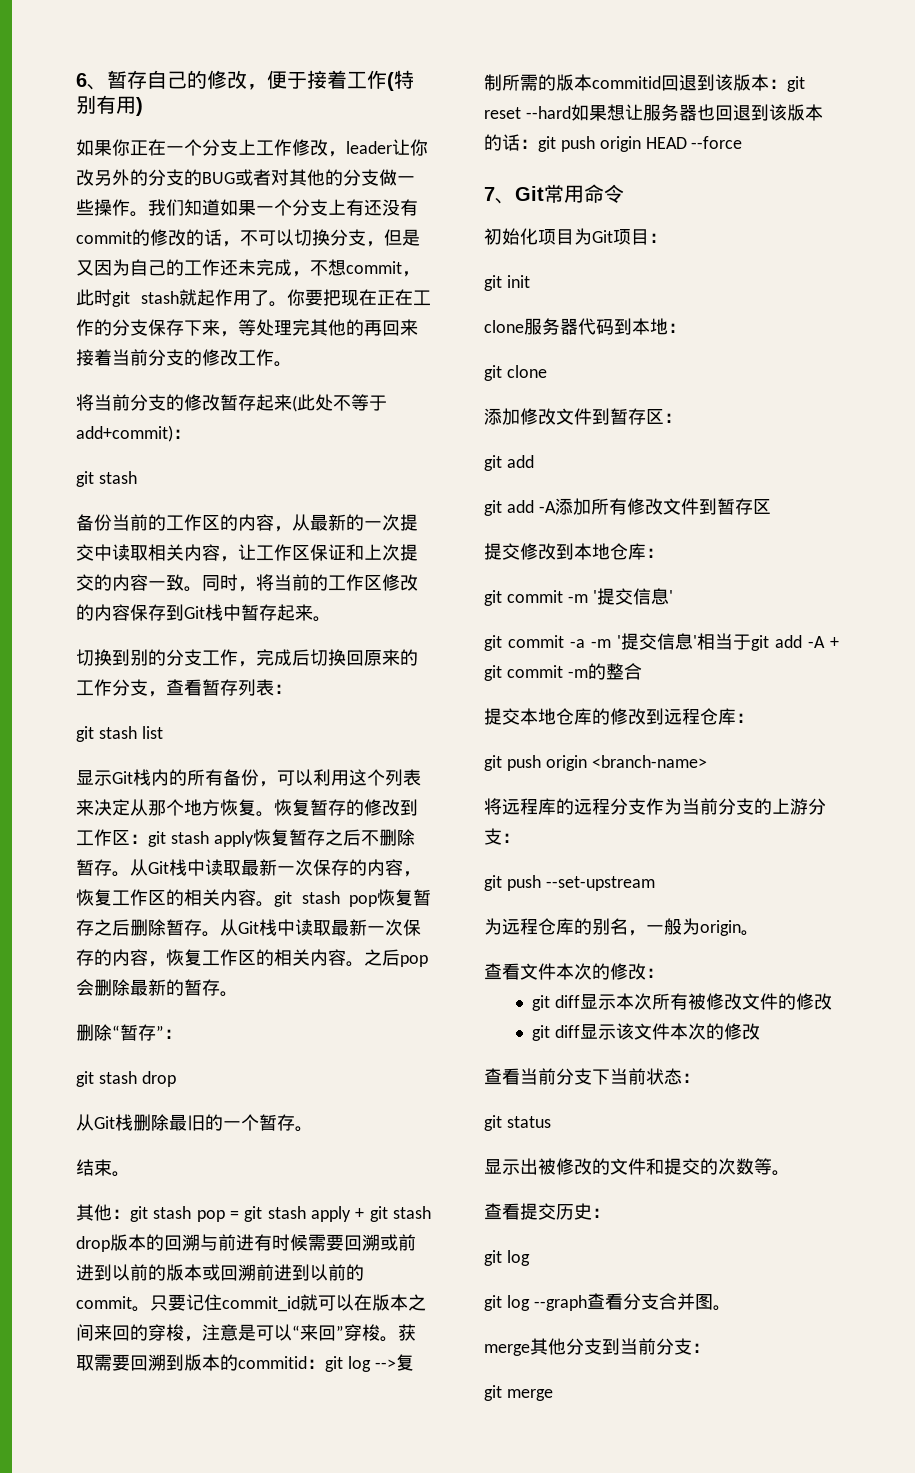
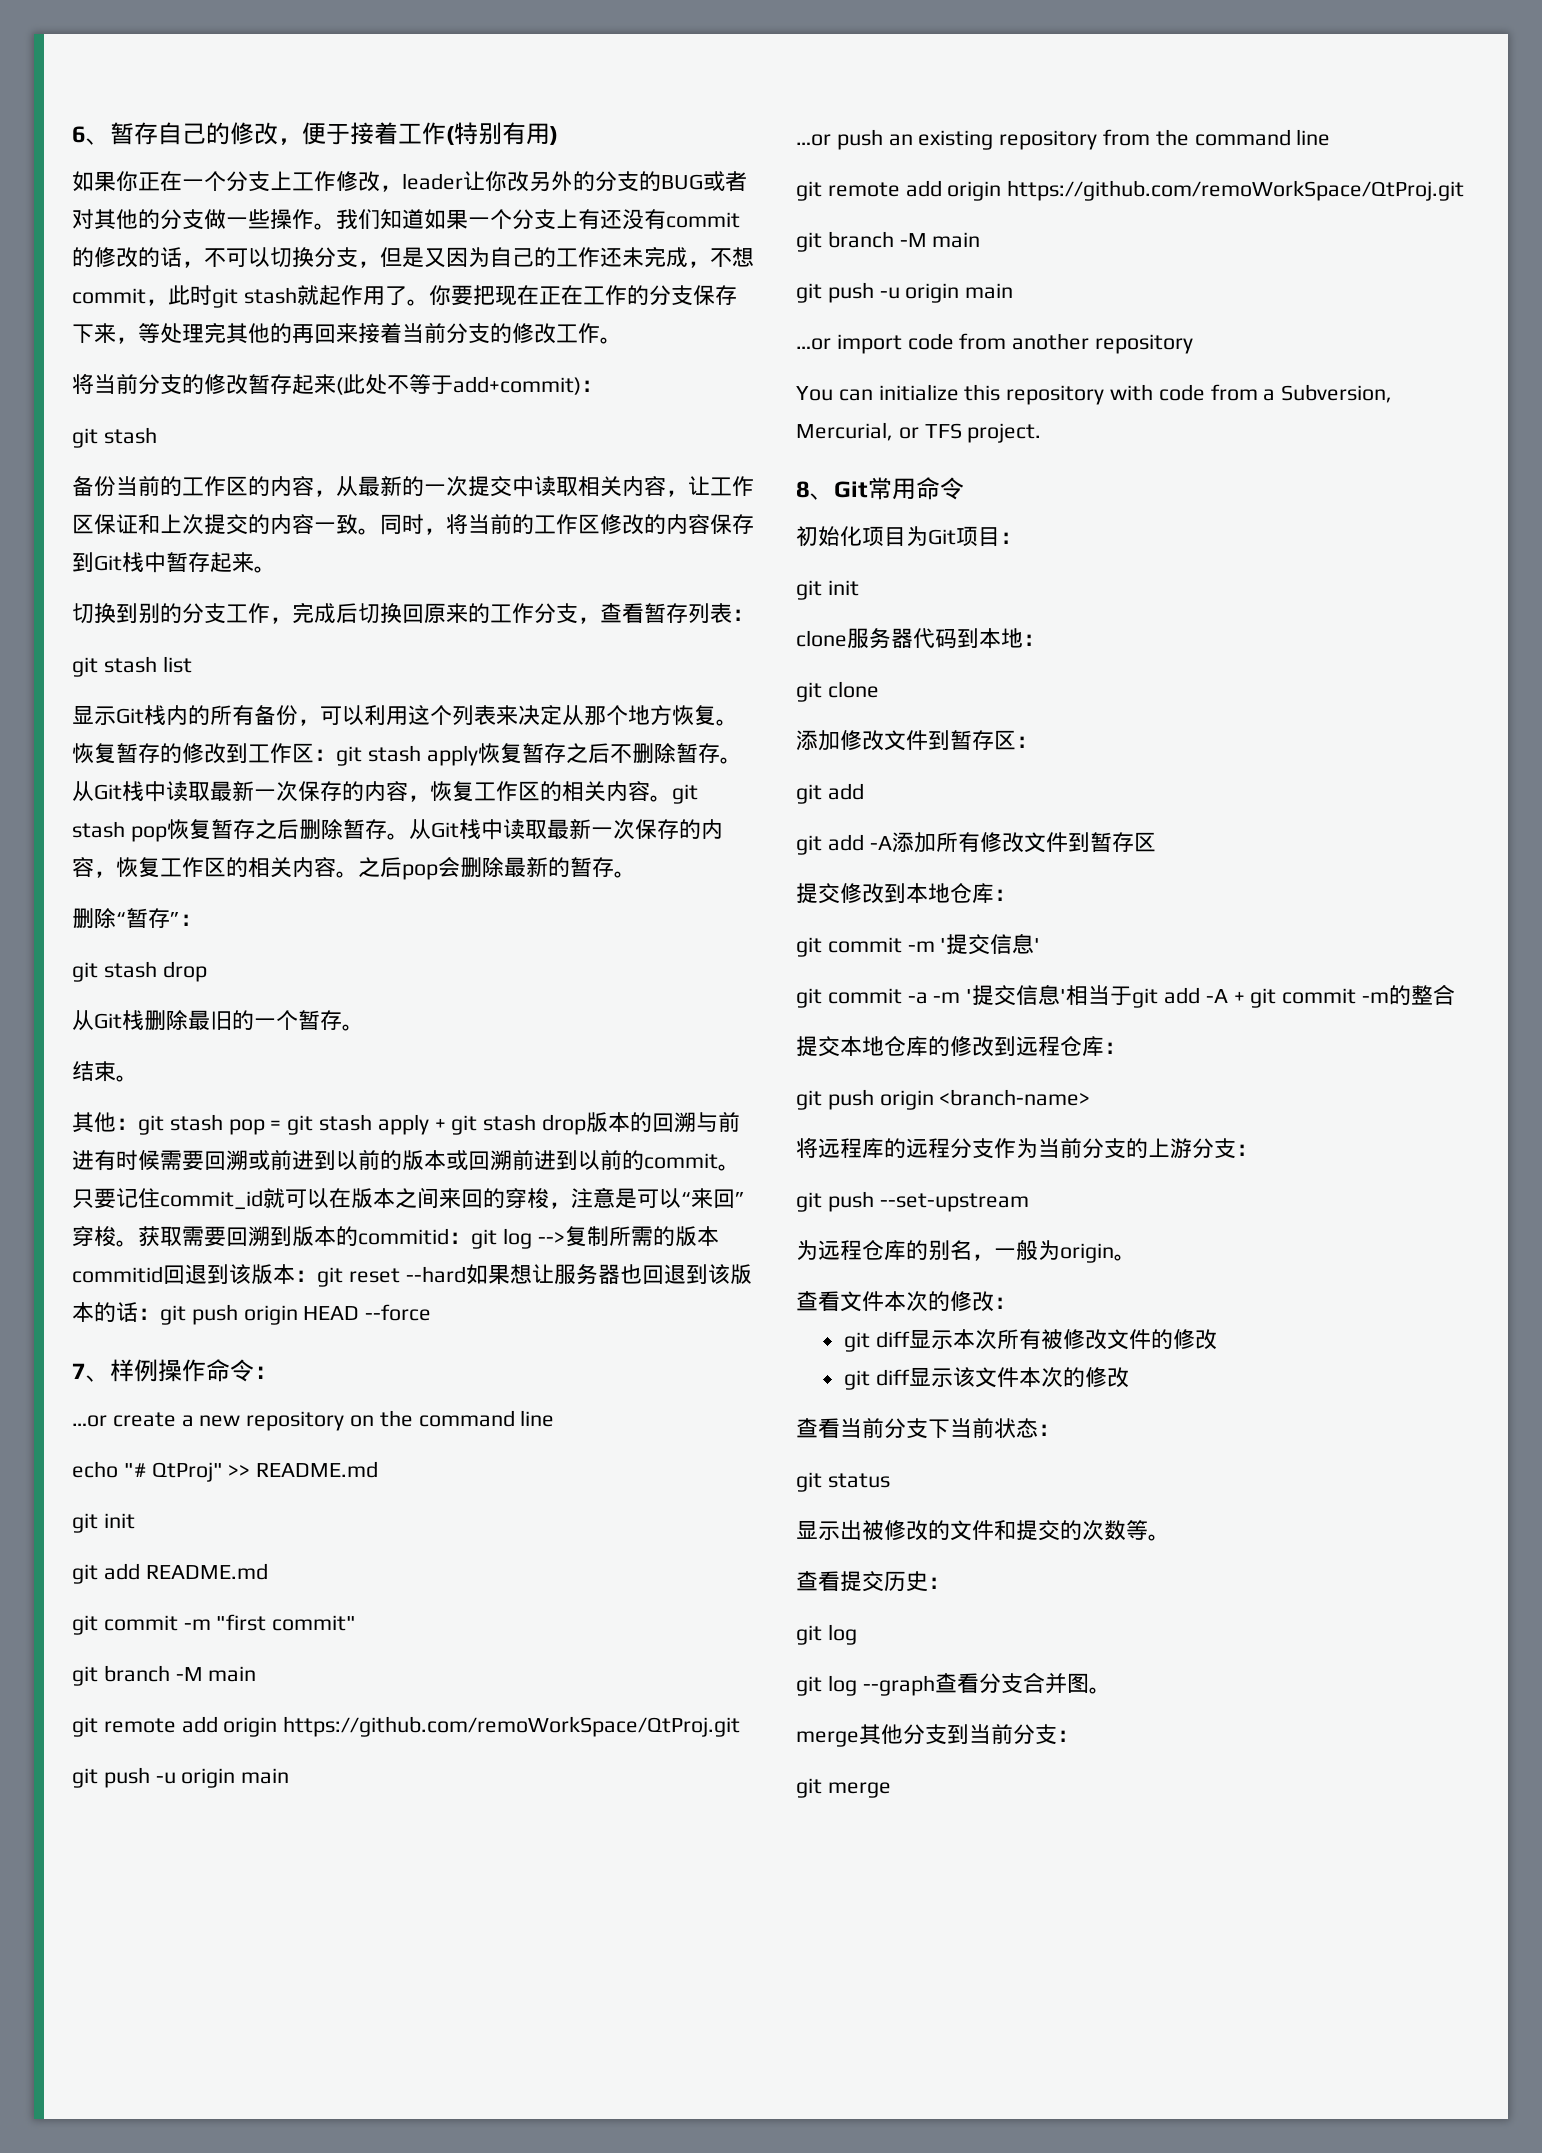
- 7、Git常用命令
+ 7、样例操作命令：
+ …or create a new repository on the command line
+ echo "# QtProj" >> README.md
+ git init
+ git add README.md
+ git commit -m "first commit"
+ git branch -M main
+ git remote add origin https://github.com/remoWorkSpace/QtProj.git
+ git push -u origin main
+ …or push an existing repository from the command line
+ git remote add origin https://github.com/remoWorkSpace/QtProj.git
+ git branch -M main
+ git push -u origin main
+ …or import code from another repository
+ You can initialize this repository with code from a Subversion, Mercurial, or TFS project.
+ 8、Git常用命令

